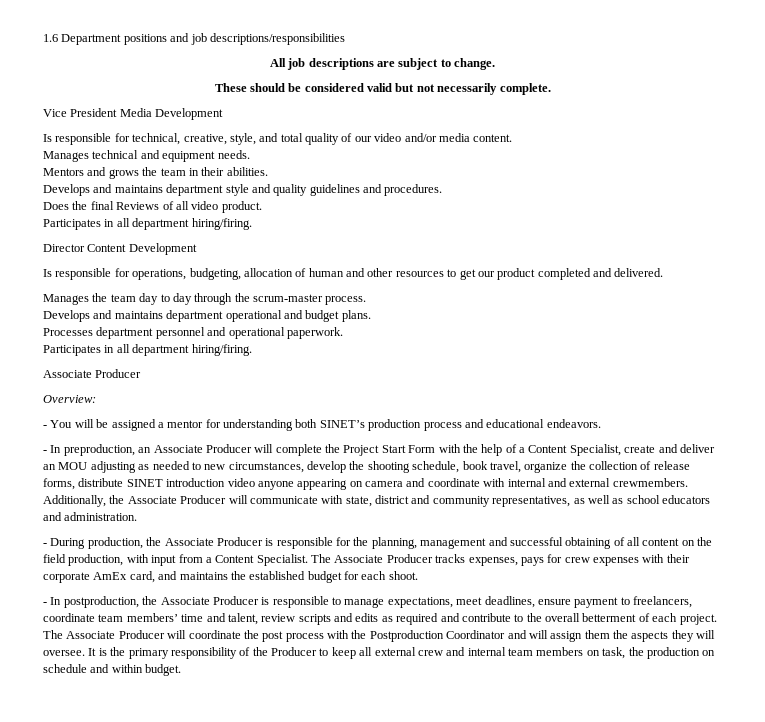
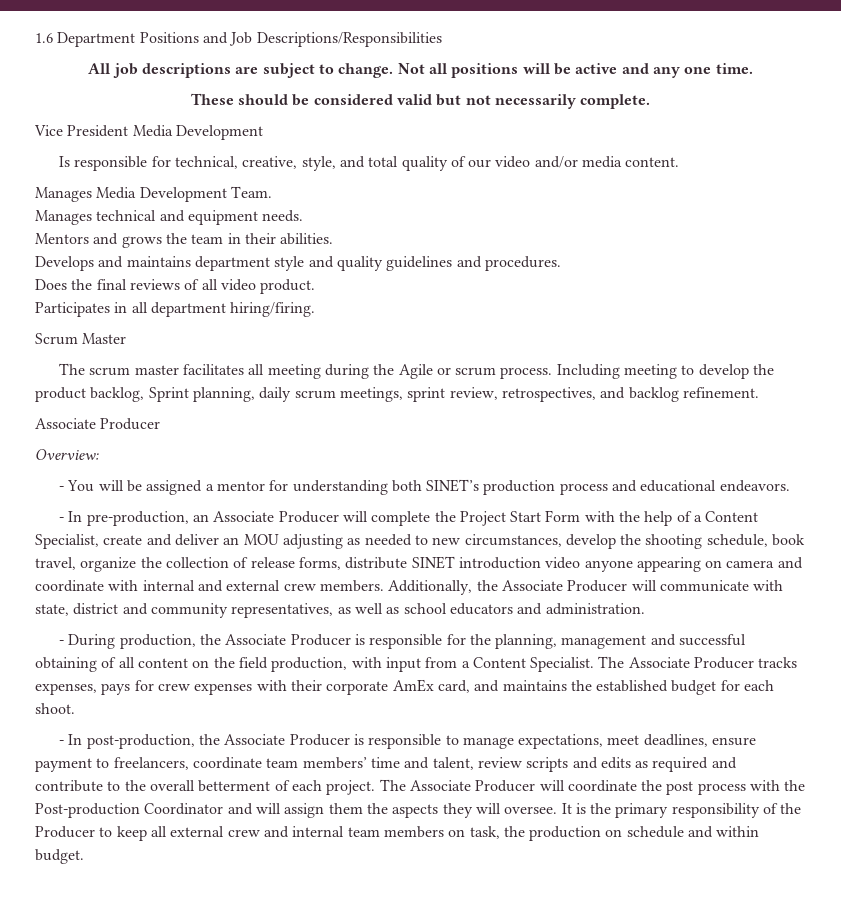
- 1.6 Department positions and job descriptions/responsibilities
+ 1.6 Department Positions and Job Descriptions/Responsibilities
+ Not all positions will be active and any one time.
+ Manages Media Development Team.
- Does the final Reviews of all video product.
+ Does the final reviews of all video product.
- Director Content Development
- Is responsible for operations, budgeting, allocation of human and other resources to get our product completed and delivered.
- Manages the team day to day through the scrum-master process.
- Develops and maintains department operational and budget plans.
- Processes department personnel and operational paperwork.
- Participates in all department hiring/firing.
+ Scrum Master
+ The scrum master facilitates all meeting during the Agile or scrum process. Including meeting to develop the product backlog, Sprint planning, daily scrum meetings, sprint review, retrospectives, and backlog refinement.
- - In preproduction, an Associate Producer will complete the Project Start Form with the help of a Content Specialist, create and deliver an MOU adjusting as needed to new circumstances, develop the shooting schedule, book travel, organize the collection of release forms, distribute SINET introduction video anyone appearing on camera and coordinate with internal and external crewmembers.
+ - In pre-production, an Associate Producer will complete the Project Start Form with the help of a Content Specialist, create and deliver an MOU adjusting as needed to new circumstances, develop the shooting schedule, book travel, organize the collection of release forms, distribute SINET introduction video anyone appearing on camera and coordinate with internal and external crew members.
- - In postproduction, the Associate Producer is responsible to manage expectations, meet deadlines, ensure payment to freelancers, coordinate team members’ time and talent, review scripts and edits as required and contribute to the overall betterment of each project.
+ - In post-production, the Associate Producer is responsible to manage expectations, meet deadlines, ensure payment to freelancers, coordinate team members’ time and talent, review scripts and edits as required and contribute to the overall betterment of each project.
- The Associate Producer will coordinate the post process with the Postproduction Coordinator and will assign them the aspects they will oversee.
+ The Associate Producer will coordinate the post process with the Post-production Coordinator and will assign them the aspects they will oversee.

